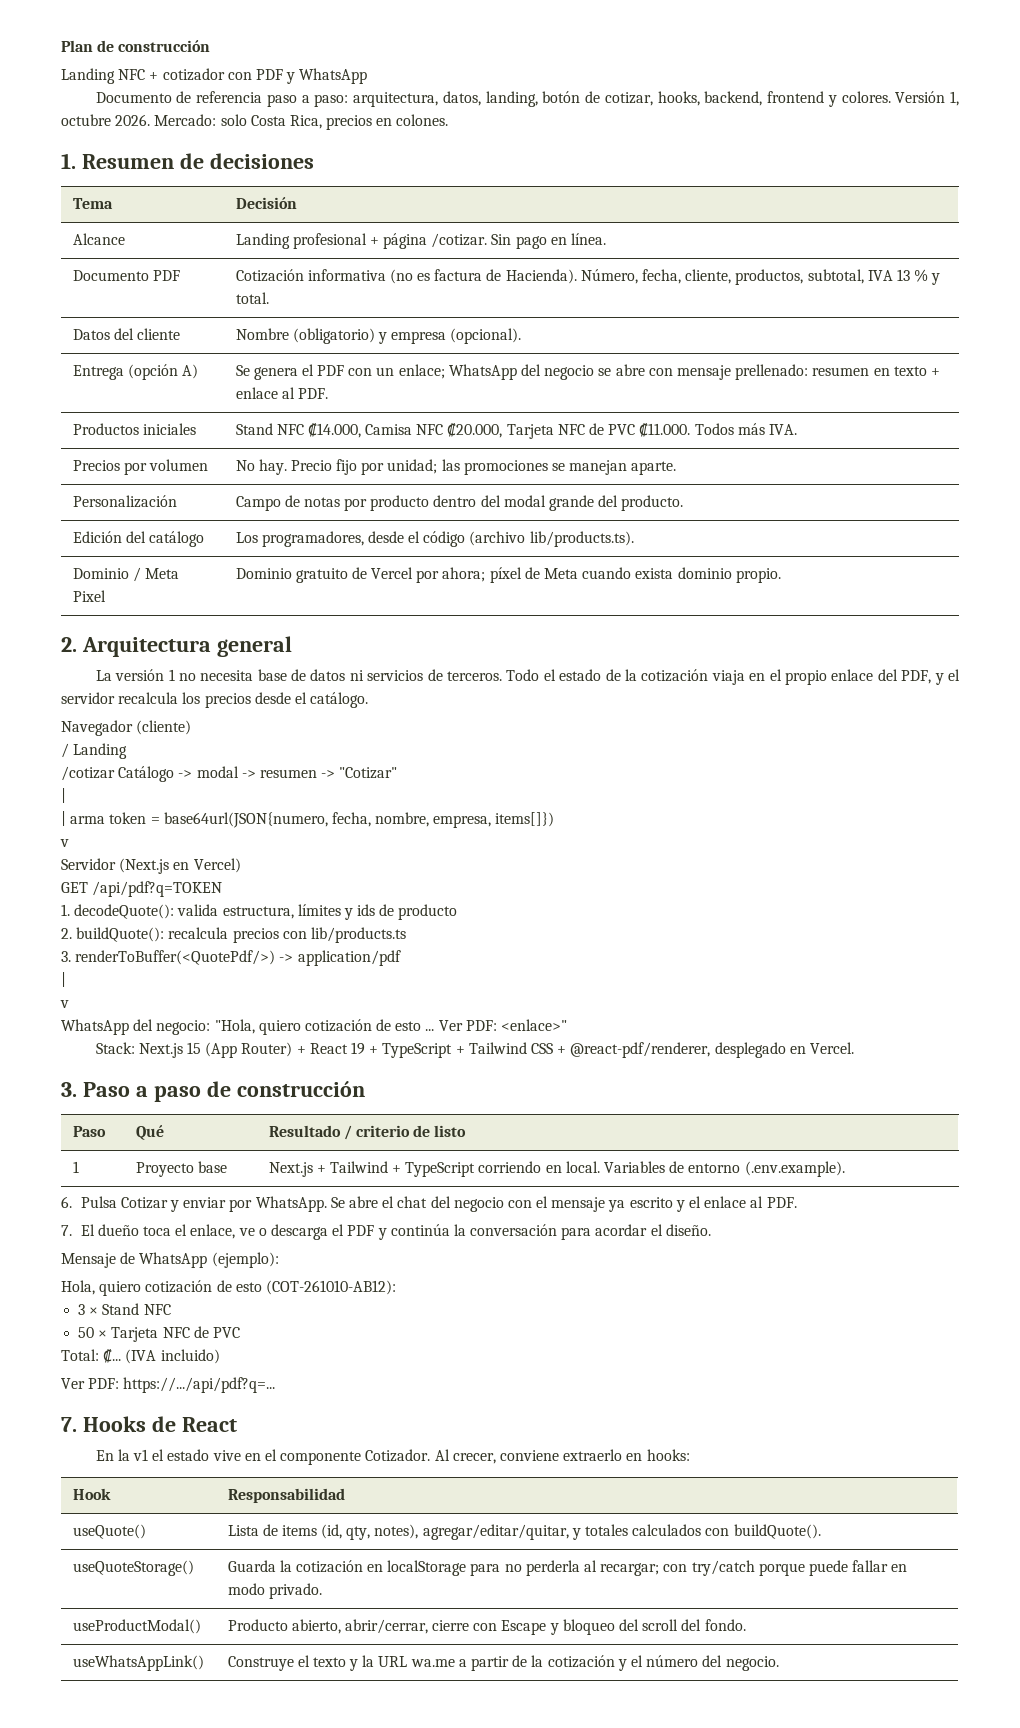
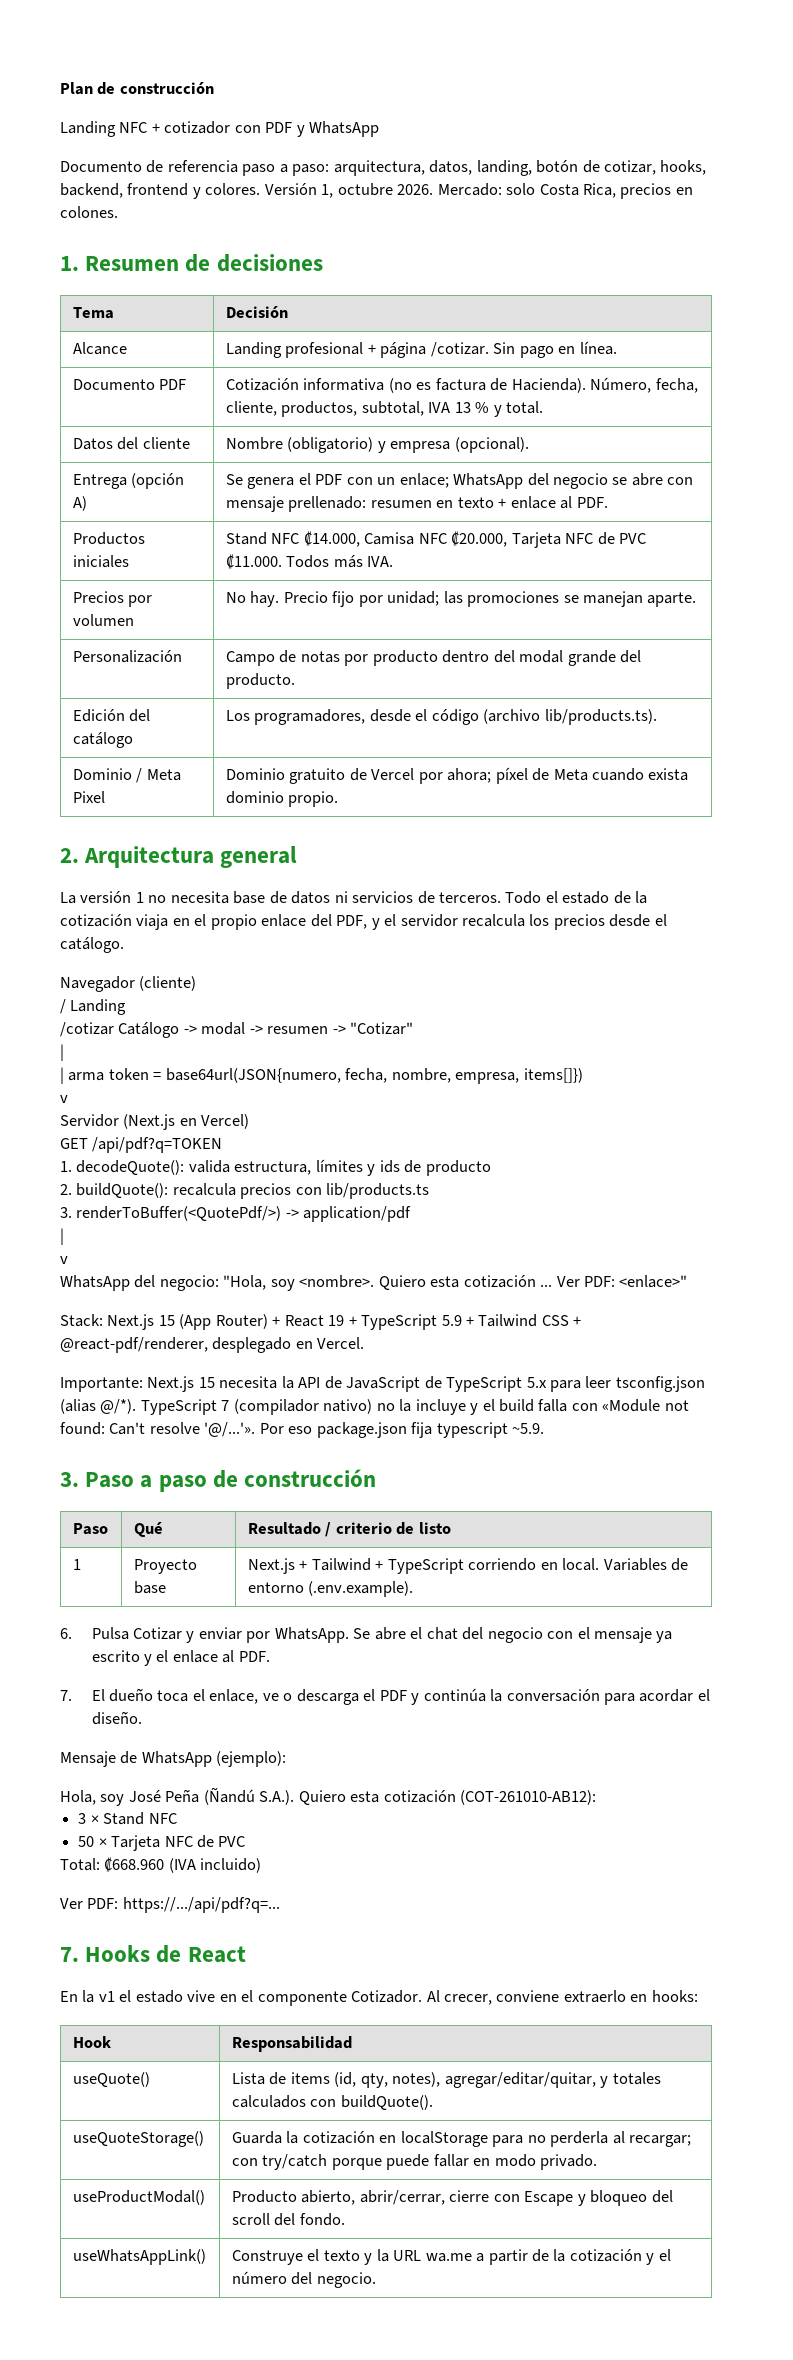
- WhatsApp del negocio: "Hola, quiero cotización de esto ...
+ WhatsApp del negocio: "Hola, soy <nombre>. Quiero esta cotización ...
- Stack: Next.js 15 (App Router) + React 19 + TypeScript + Tailwind CSS + @react-pdf/renderer, desplegado en Vercel.
+ Stack: Next.js 15 (App Router) + React 19 + TypeScript 5.9 + Tailwind CSS + @react-pdf/renderer, desplegado en Vercel.
+ Importante: Next.js 15 necesita la API de JavaScript de TypeScript 5.x para leer tsconfig.json (alias @/*). TypeScript 7 (compilador nativo) no la incluye y el build falla con «Module not found: Can't resolve '@/...'». Por eso package.json fija typescript ~5.9.
- Hola, quiero cotización de esto (COT-261010-AB12):
+ Hola, soy José Peña (Ñandú S.A.). Quiero esta cotización (COT-261010-AB12):
- Total: ₡... (IVA incluido)
+ Total: ₡668.960 (IVA incluido)

